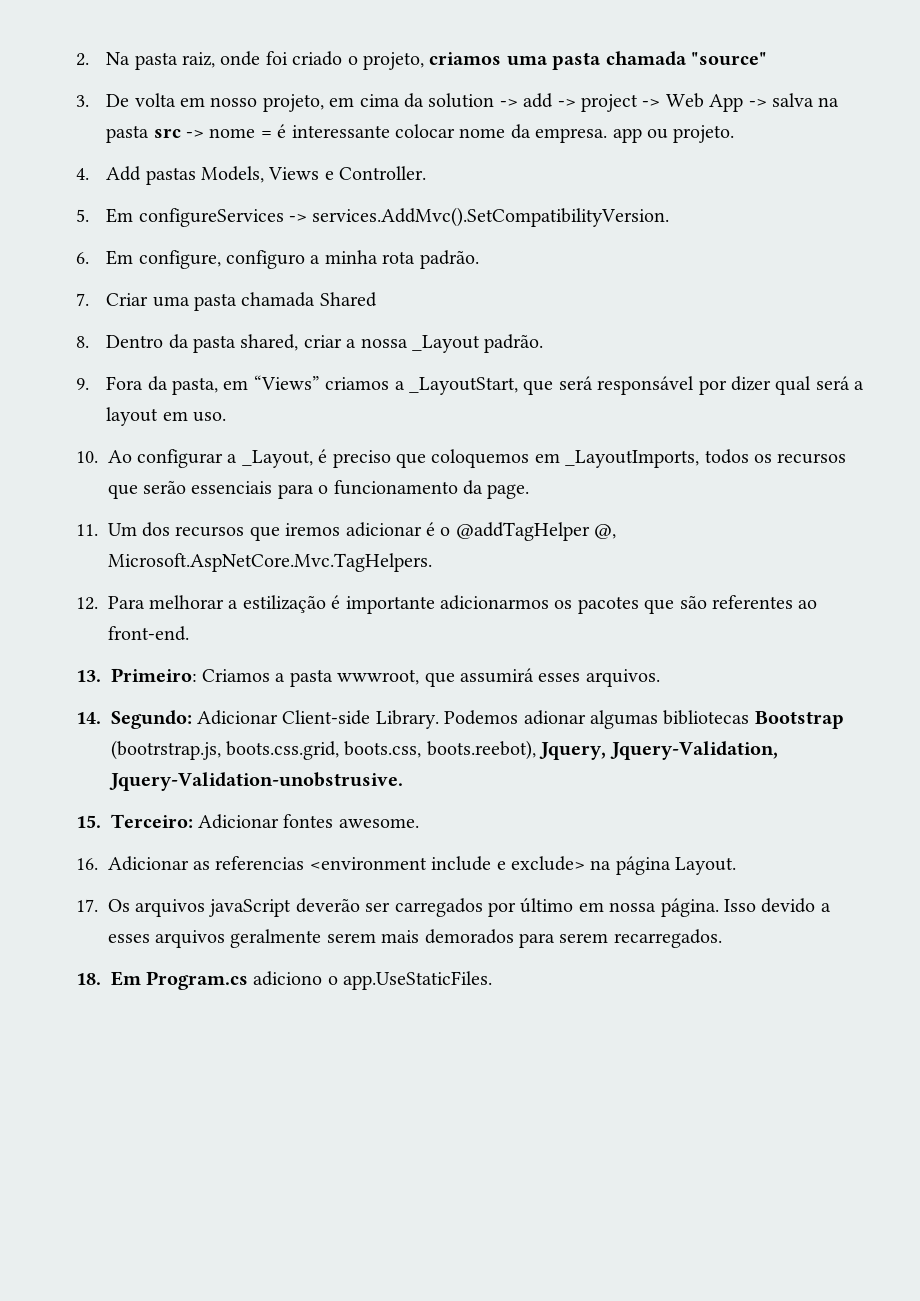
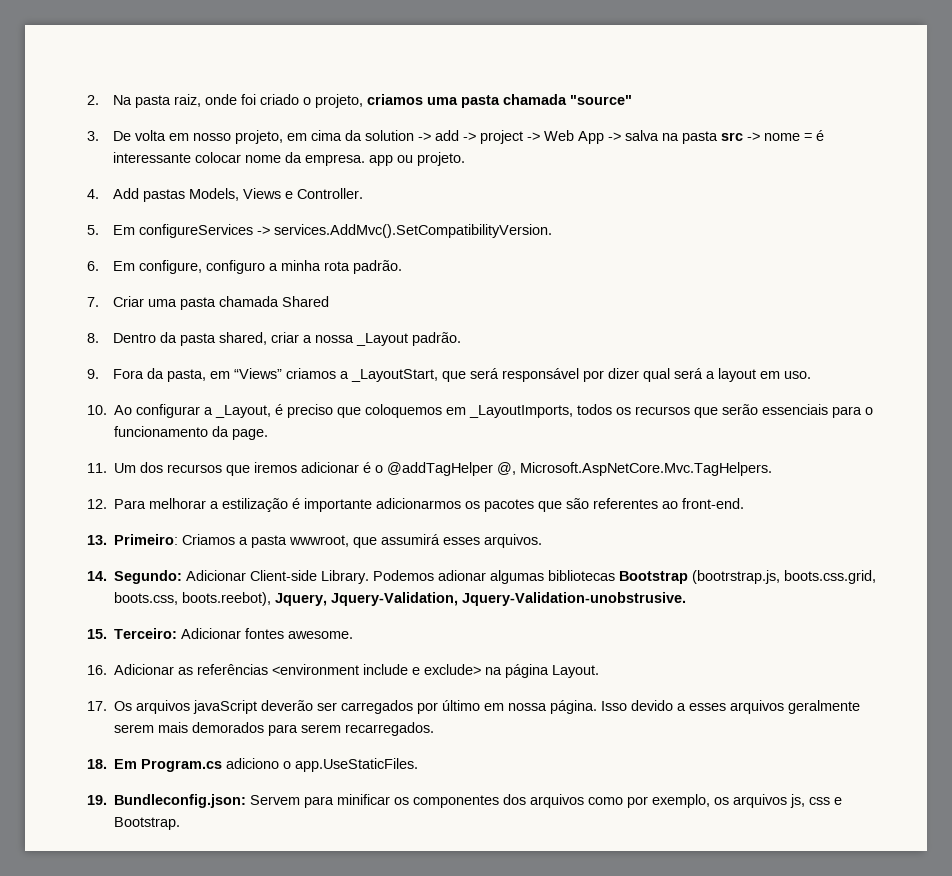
- 16. Adicionar as referencias <environment include e exclude> na página Layout.
+ 16. Adicionar as referências <environment include e exclude> na página Layout.
+ 19. Bundleconfig.json: Servem para minificar os componentes dos arquivos como por exemplo, os arquivos js, css e Bootstrap.

